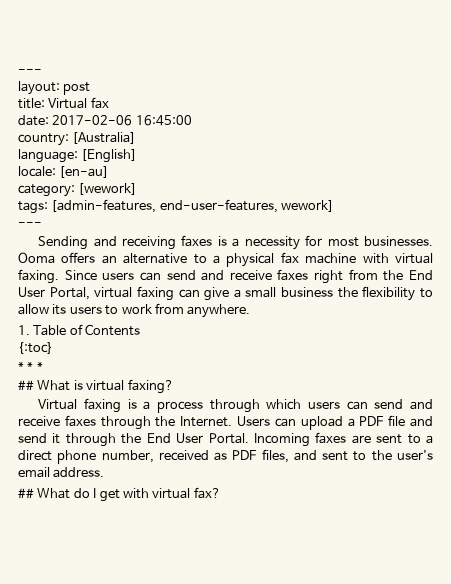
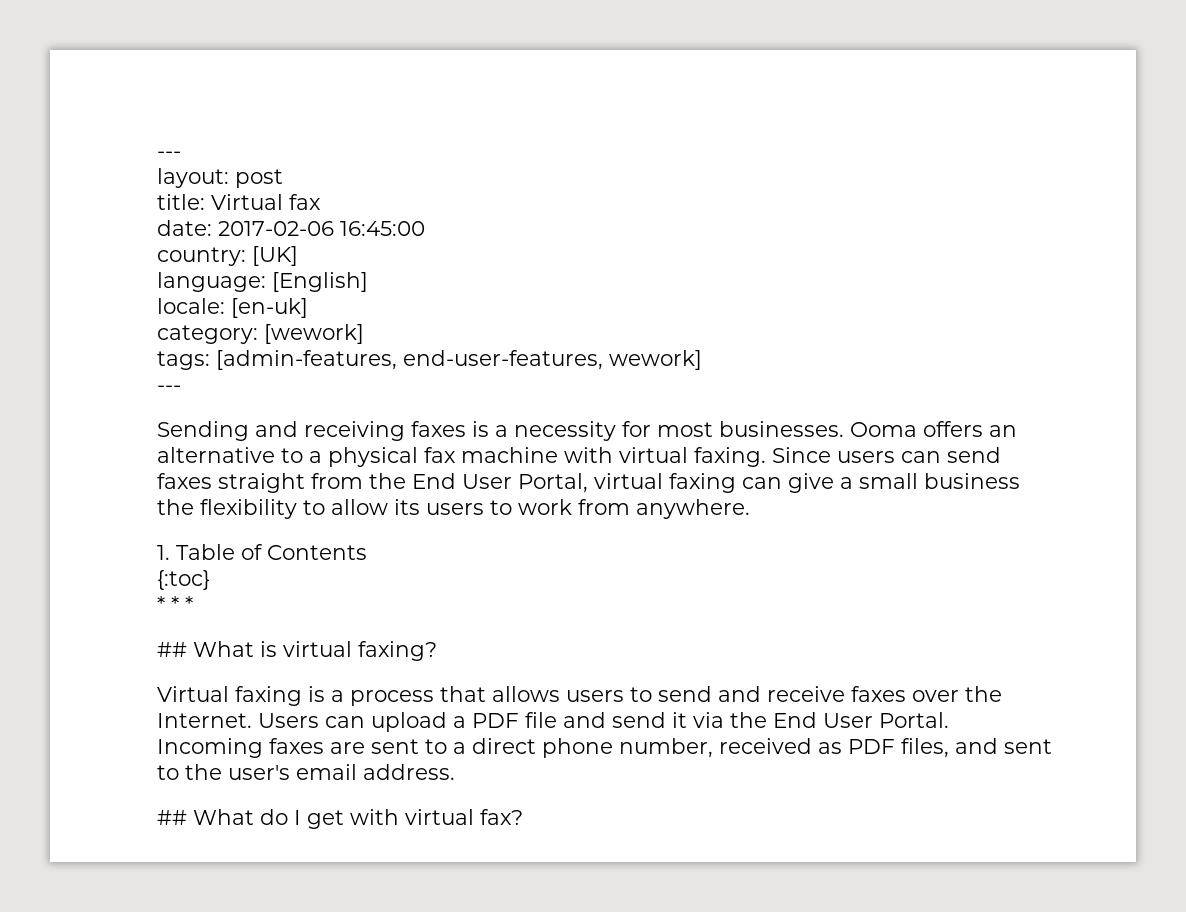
- country: [Australia]
+ country: [UK]
- locale: [en-au]
+ locale: [en-uk]
- Since users can send and receive faxes right from the End User Portal, virtual faxing can give a small business the flexibility to allow its users to work from anywhere.
+ Since users can send faxes straight from the End User Portal, virtual faxing can give a small business the flexibility to allow its users to work from anywhere.
- Virtual faxing is a process through which users can send and receive faxes through the Internet.
+ Virtual faxing is a process that allows users to send and receive faxes over the Internet.
- Users can upload a PDF file and send it through the End User Portal.
+ Users can upload a PDF file and send it via the End User Portal.

